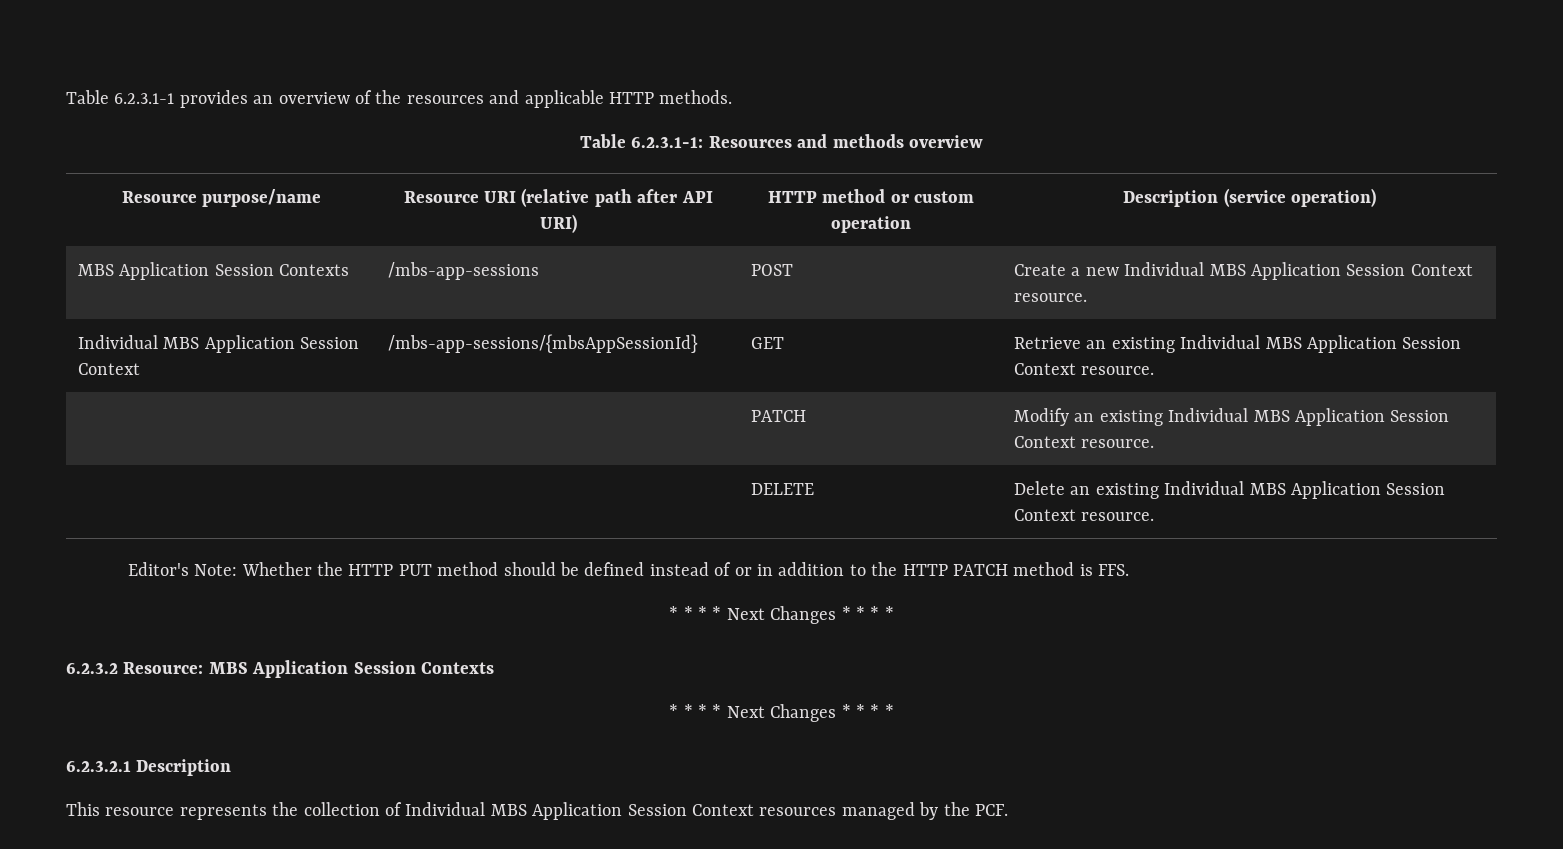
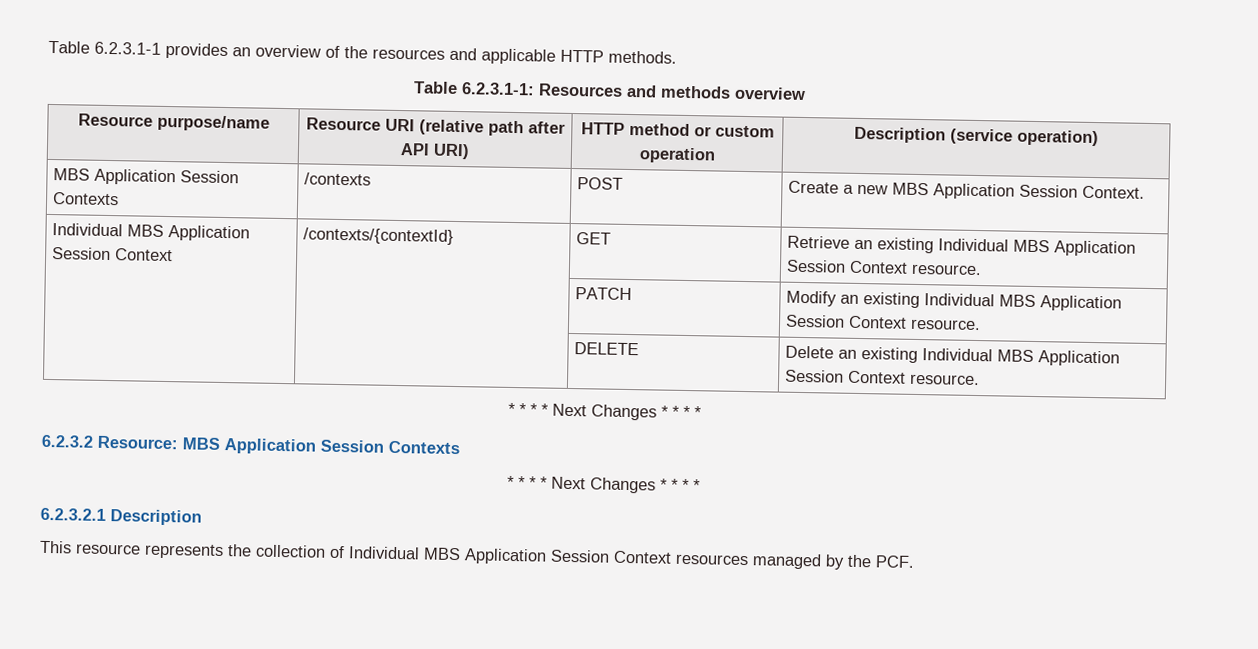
- MBS Application Session Contexts | /mbs-app-sessions | POST | Create a new Individual MBS Application Session Context resource.
+ MBS Application Session Contexts | /contexts | POST | Create a new MBS Application Session Context.
- Individual MBS Application Session Context | /mbs-app-sessions/{mbsAppSessionId} | GET | Retrieve an existing Individual MBS Application Session Context resource.
+ Individual MBS Application Session Context | /contexts/{contextId} | GET | Retrieve an existing Individual MBS Application Session Context resource.
- Editor's Note: Whether the HTTP PUT method should be defined instead of or in addition to the HTTP PATCH method is FFS.

